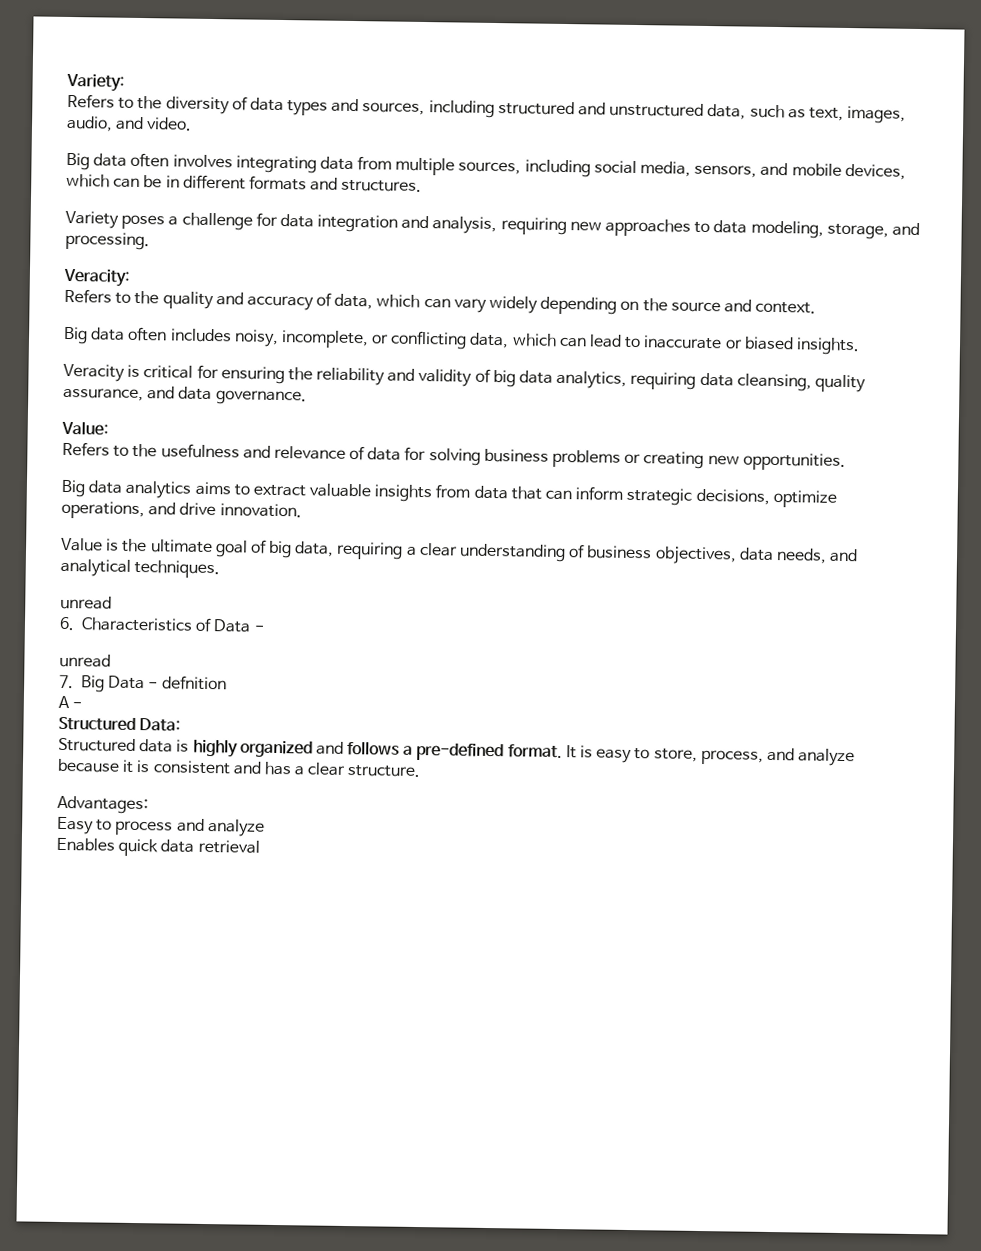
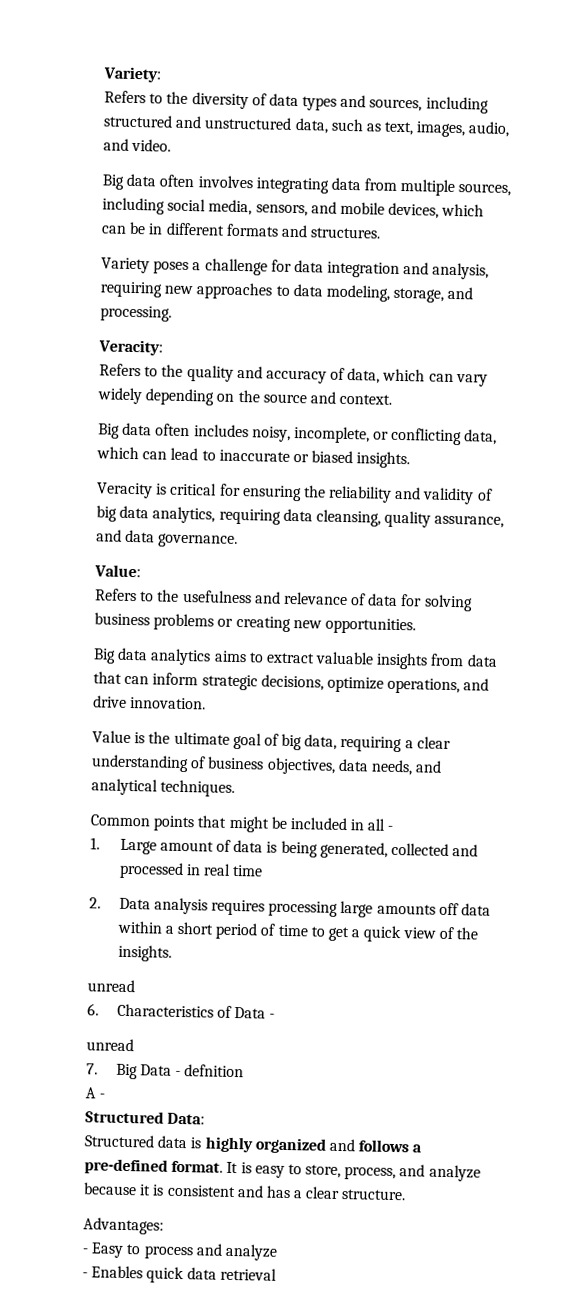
+ Common points that might be included in all -
+ 1. Large amount of data is being generated, collected and processed in real time
+ 2. Data analysis requires processing large amounts off data within a short period of time to get a quick view of the insights.
- Easy to process and analyze
+ - Easy to process and analyze
- Enables quick data retrieval
+ - Enables quick data retrieval

